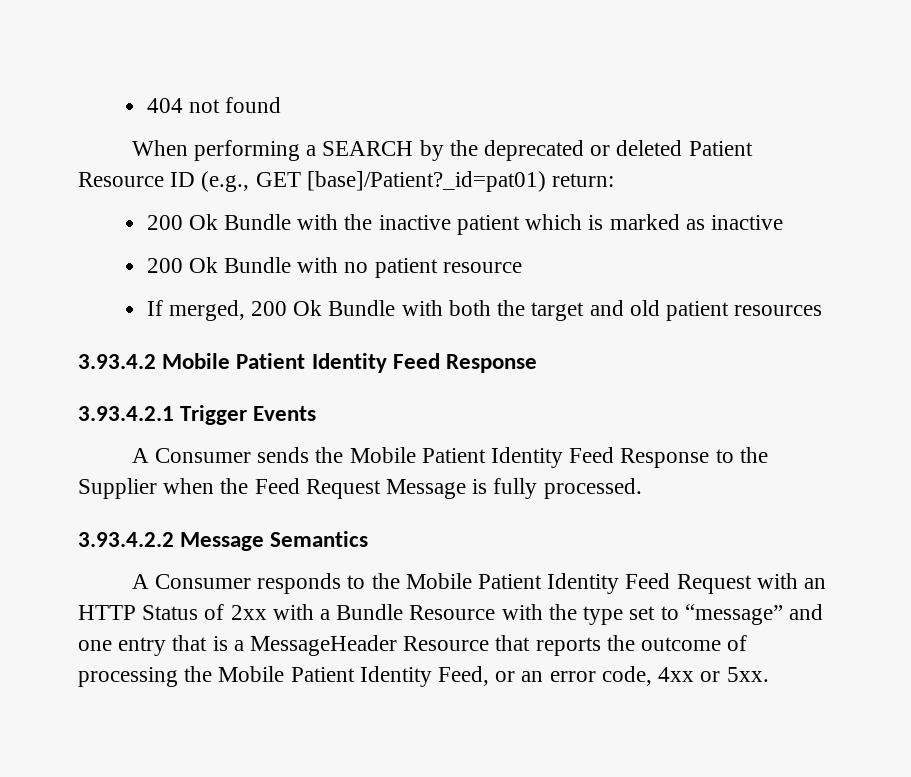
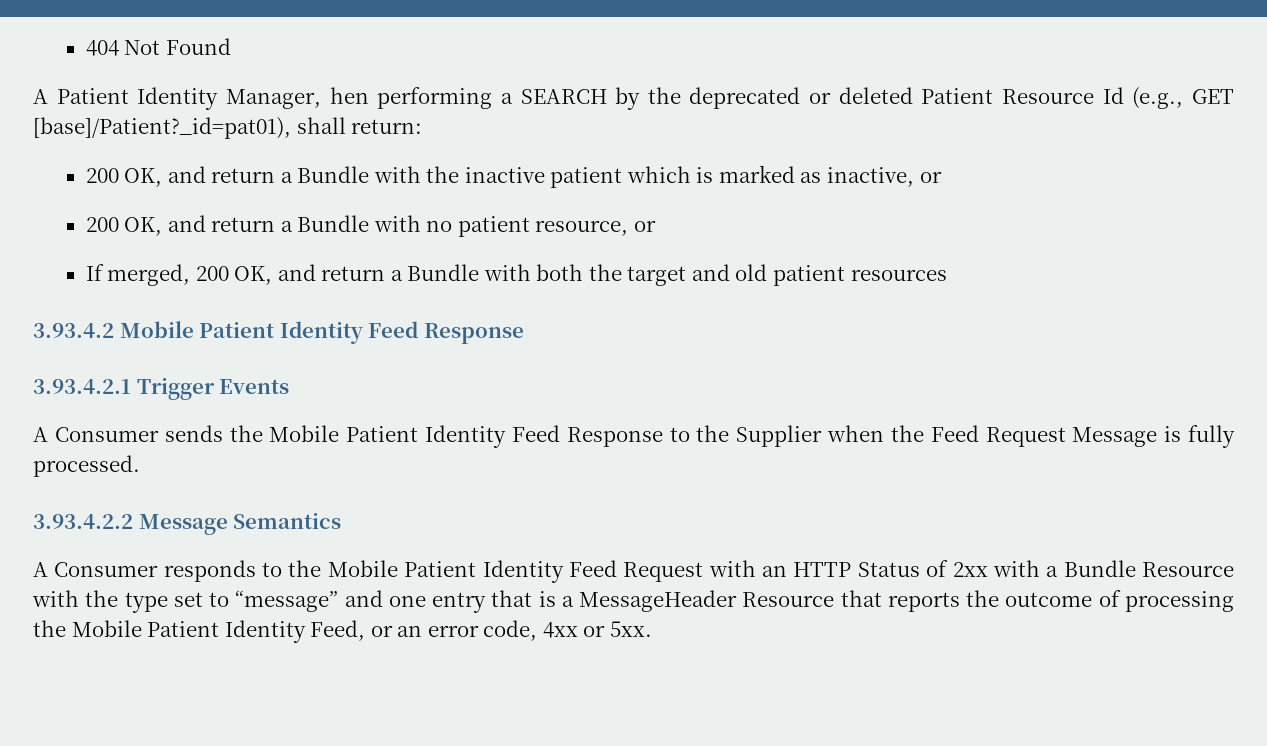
- 404 not found
- When performing a SEARCH by the deprecated or deleted Patient Resource ID (e.g., GET [base]/Patient?_id=pat01) return:
+ 404 Not Found
+ A Patient Identity Manager, hen performing a SEARCH by the deprecated or deleted Patient Resource Id (e.g., GET [base]/Patient?_id=pat01), shall return:
- 200 Ok Bundle with the inactive patient which is marked as inactive
- 200 Ok Bundle with no patient resource
+ 200 OK, and return a Bundle with the inactive patient which is marked as inactive, or
+ 200 OK, and return a Bundle with no patient resource, or
- If merged, 200 Ok Bundle with both the target and old patient resources
+ If merged, 200 OK, and return a Bundle with both the target and old patient resources

